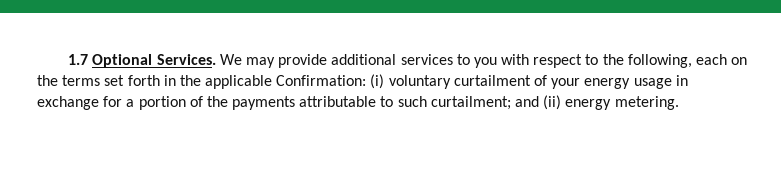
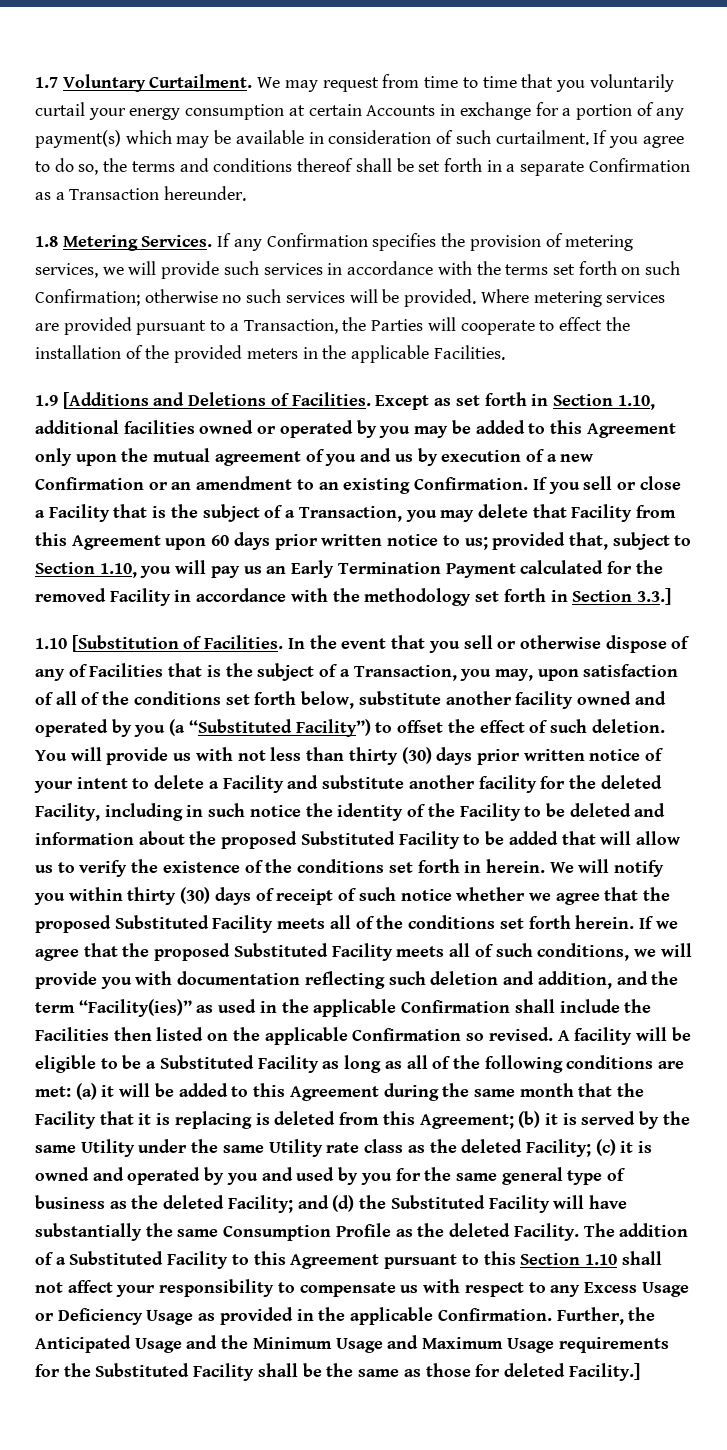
- 1.7 Optional Services. We may provide additional services to you with respect to the following, each on the terms set forth in the applicable Confirmation: (i) voluntary curtailment of your energy usage in exchange for a portion of the payments attributable to such curtailment; and (ii) energy metering.
+ 1.7 Voluntary Curtailment. We may request from time to time that you voluntarily curtail your energy consumption at certain Accounts in exchange for a portion of any payment(s) which may be available in consideration of such curtailment. If you agree to do so, the terms and conditions thereof shall be set forth in a separate Confirmation as a Transaction hereunder.
+ 1.8 Metering Services. If any Confirmation specifies the provision of metering services, we will provide such services in accordance with the terms set forth on such Confirmation; otherwise no such services will be provided. Where metering services are provided pursuant to a Transaction, the Parties will cooperate to effect the installation of the provided meters in the applicable Facilities.
+ 1.9 [Additions and Deletions of Facilities. Except as set forth in Section 1.10, additional facilities owned or operated by you may be added to this Agreement only upon the mutual agreement of you and us by execution of a new Confirmation or an amendment to an existing Confirmation. If you sell or close a Facility that is the subject of a Transaction, you may delete that Facility from this Agreement upon 60 days prior written notice to us; provided that, subject to Section 1.10, you will pay us an Early Termination Payment calculated for the removed Facility in accordance with the methodology set forth in Section 3.3.]
+ 1.10 [Substitution of Facilities. In the event that you sell or otherwise dispose of any of Facilities that is the subject of a Transaction, you may, upon satisfaction of all of the conditions set forth below, substitute another facility owned and operated by you (a “Substituted Facility”) to offset the effect of such deletion. You will provide us with not less than thirty (30) days prior written notice of your intent to delete a Facility and substitute another facility for the deleted Facility, including in such notice the identity of the Facility to be deleted and information about the proposed Substituted Facility to be added that will allow us to verify the existence of the conditions set forth in herein. We will notify you within thirty (30) days of receipt of such notice whether we agree that the proposed Substituted Facility meets all of the conditions set forth herein. If we agree that the proposed Substituted Facility meets all of such conditions, we will provide you with documentation reflecting such deletion and addition, and the term “Facility(ies)” as used in the applicable Confirmation shall include the Facilities then listed on the applicable Confirmation so revised. A facility will be eligible to be a Substituted Facility as long as all of the following conditions are met: (a) it will be added to this Agreement during the same month that the Facility that it is replacing is deleted from this Agreement; (b) it is served by the same Utility under the same Utility rate class as the deleted Facility; (c) it is owned and operated by you and used by you for the same general type of business as the deleted Facility; and (d) the Substituted Facility will have substantially the same Consumption Profile as the deleted Facility. The addition of a Substituted Facility to this Agreement pursuant to this Section 1.10 shall not affect your responsibility to compensate us with respect to any Excess Usage or Deficiency Usage as provided in the applicable Confirmation. Further, the Anticipated Usage and the Minimum Usage and Maximum Usage requirements for the Substituted Facility shall be the same as those for deleted Facility.]

